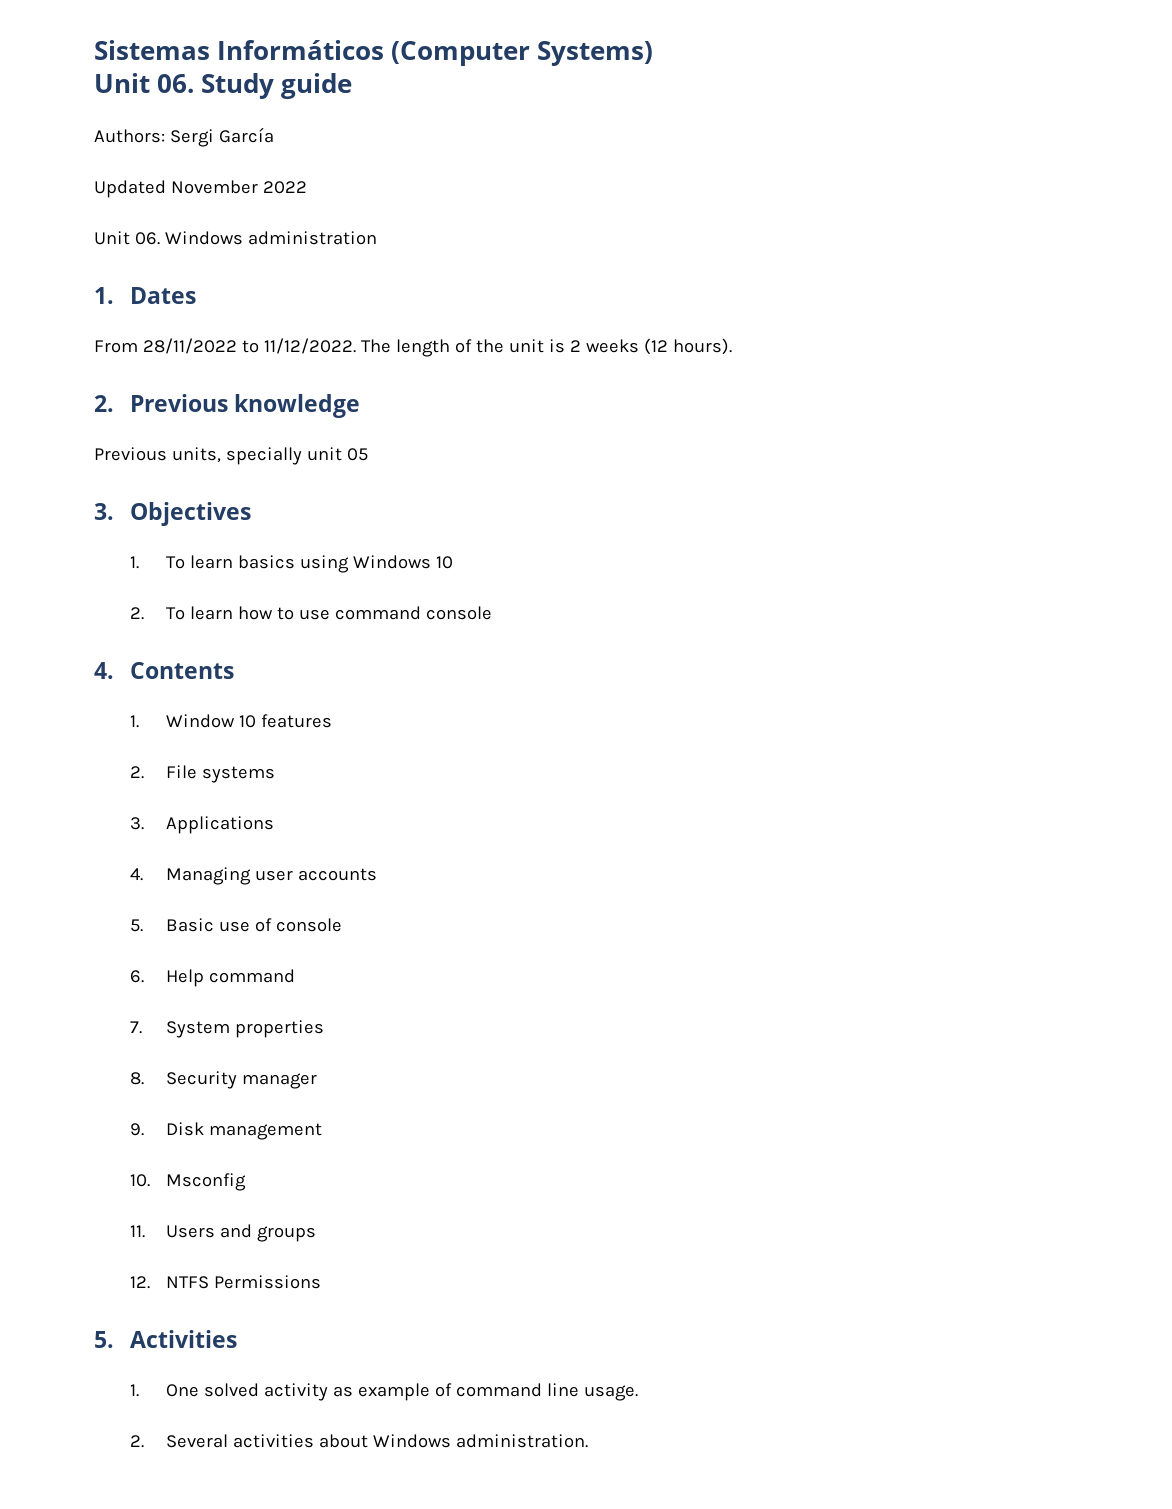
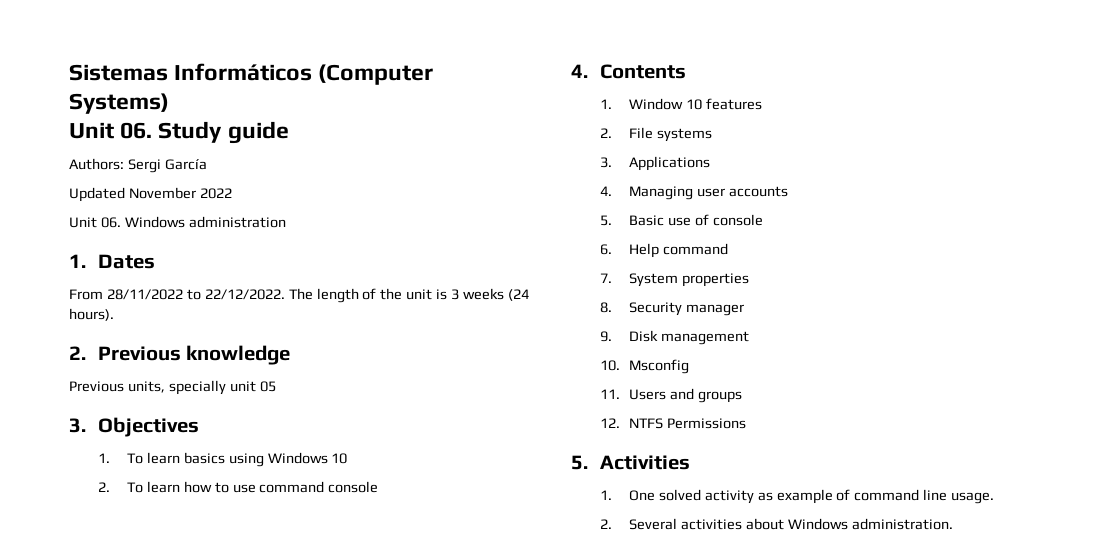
- From 28/11/2022 to 11/12/2022.
+ From 28/11/2022 to 22/12/2022.
- The length of the unit is 2 weeks (12 hours).
+ The length of the unit is 3 weeks (24 hours).

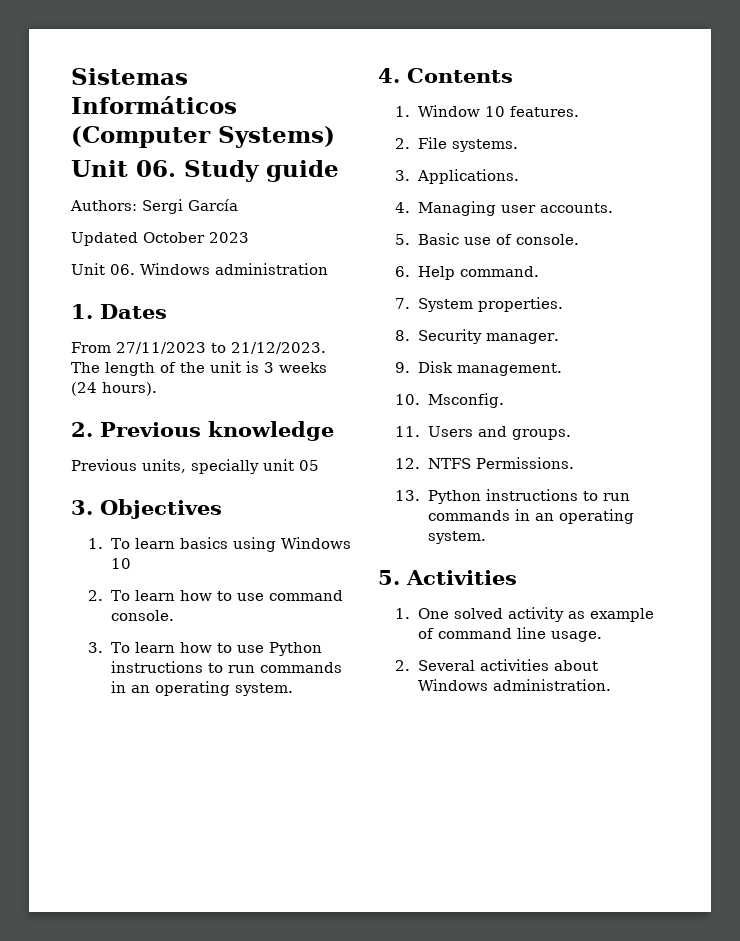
- Updated November 2022
+ Updated October 2023
- From 28/11/2022 to 22/12/2022.
+ From 27/11/2023 to 21/12/2023.
- 2. To learn how to use command console
+ 2. To learn how to use command console.
+ 3. To learn how to use Python instructions to run commands in an operating system.
- 1. Window 10 features
+ 1. Window 10 features.
- 2. File systems
- 3. Applications
+ 2. File systems.
+ 3. Applications.
- 4. Managing user accounts
+ 4. Managing user accounts.
- 5. Basic use of console
+ 5. Basic use of console.
- 6. Help command
+ 6. Help command.
- 7. System properties
+ 7. System properties.
- 8. Security manager
+ 8. Security manager.
- 9. Disk management
+ 9. Disk management.
- 10. Msconfig
+ 10. Msconfig.
- 11. Users and groups
+ 11. Users and groups.
- 12. NTFS Permissions
+ 12. NTFS Permissions.
+ 13. Python instructions to run commands in an operating system.

